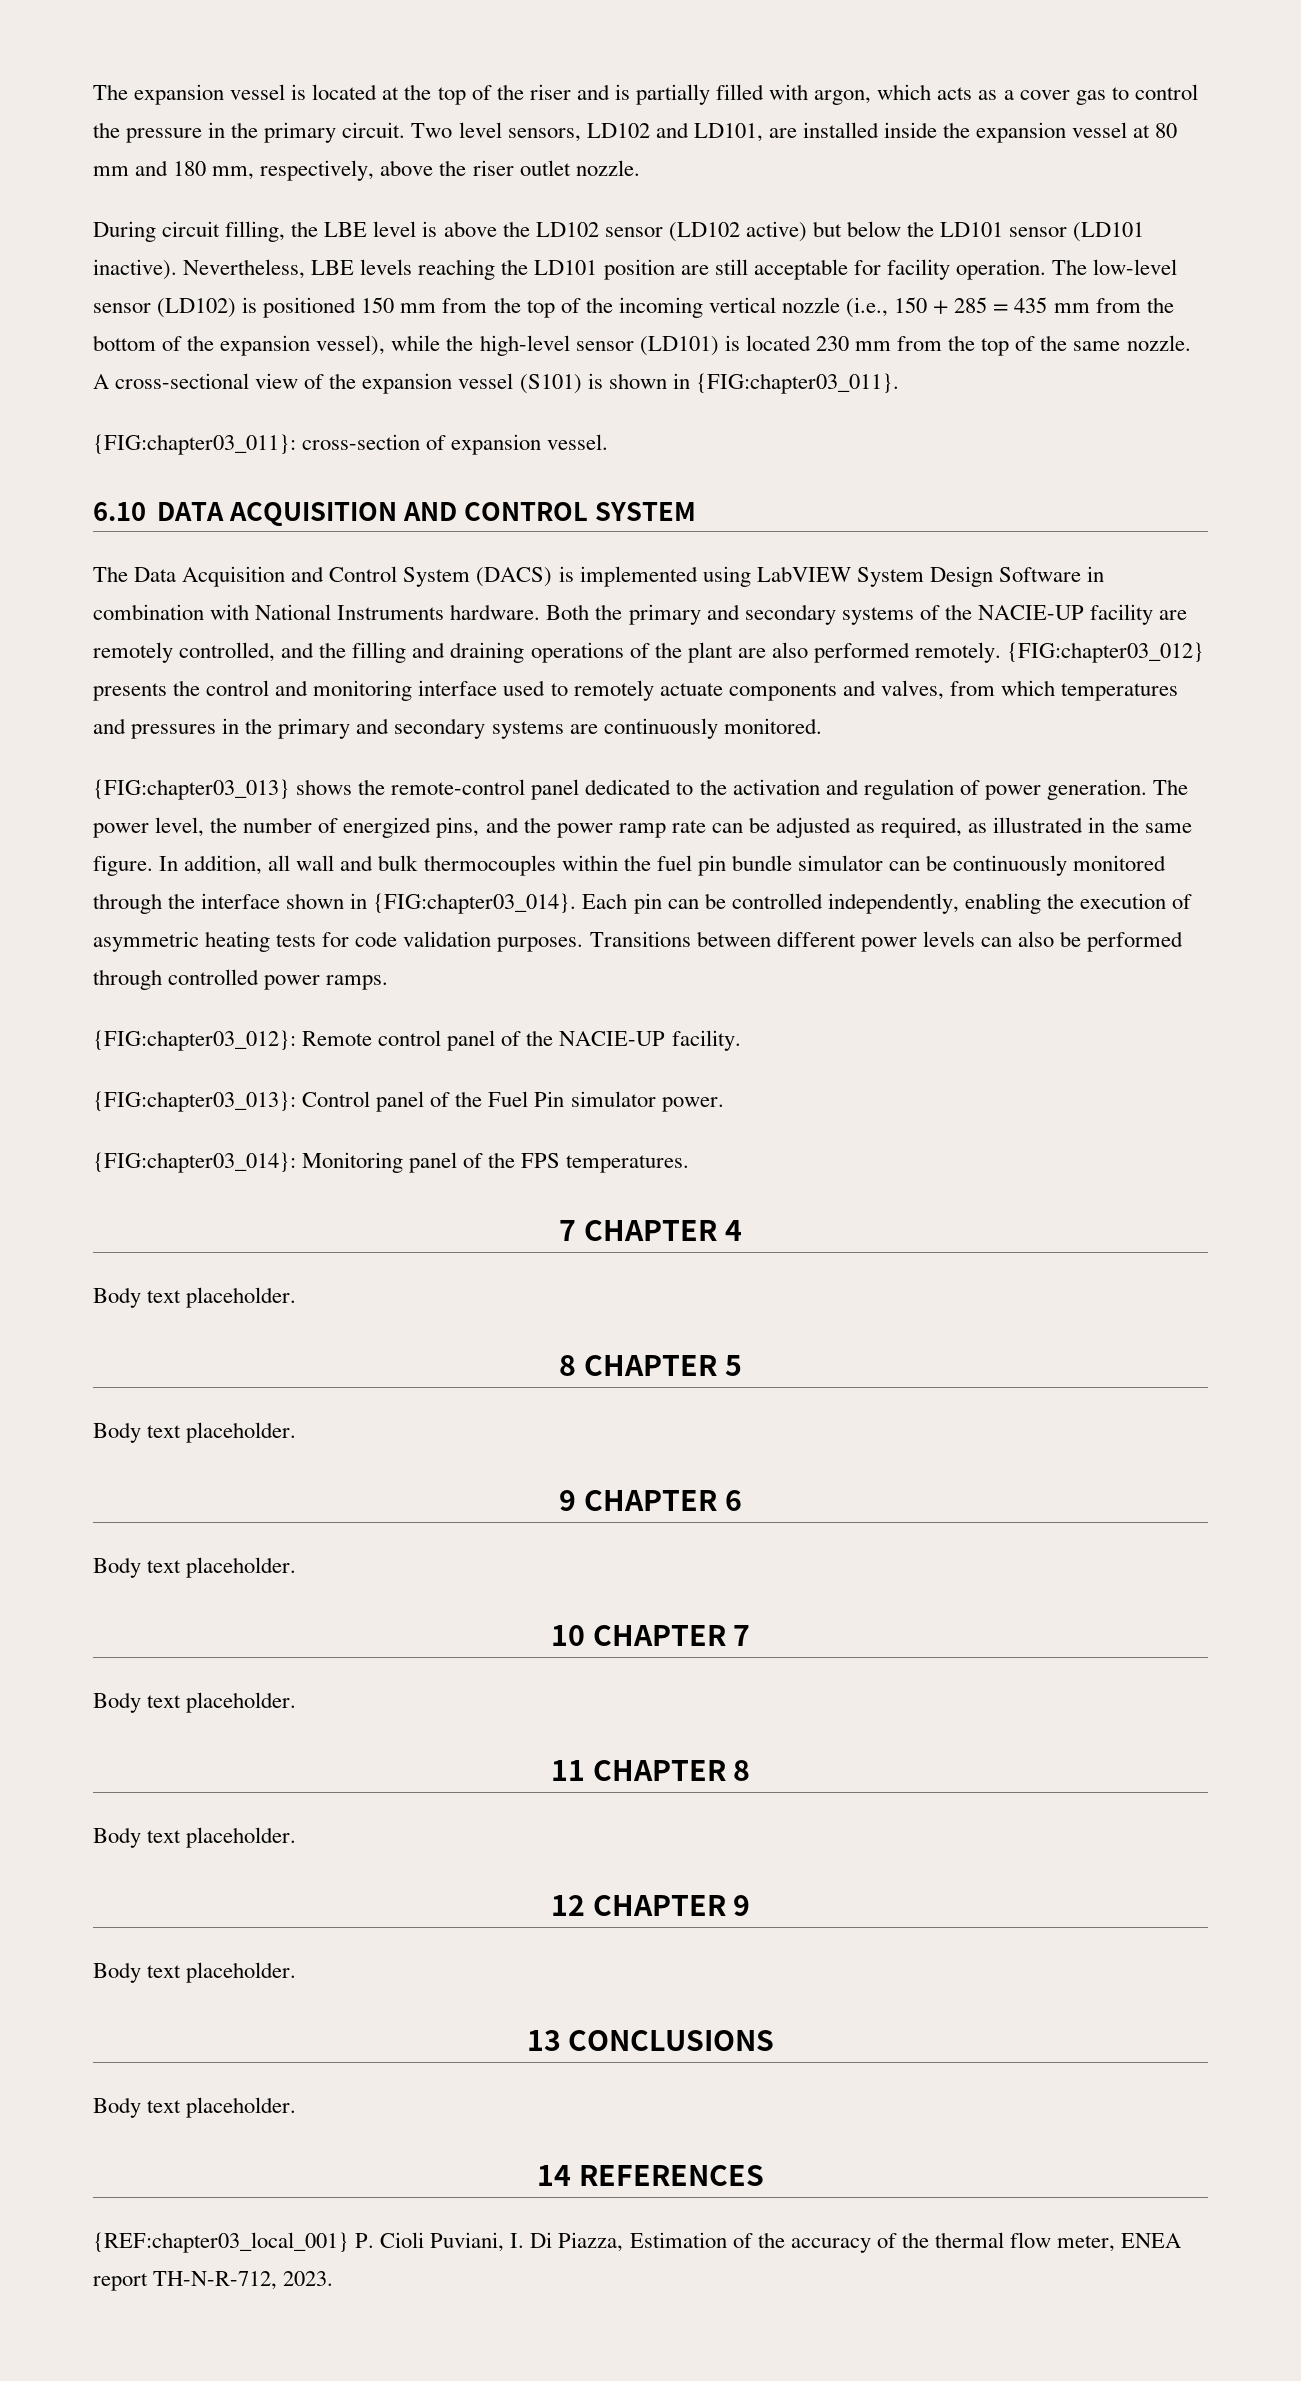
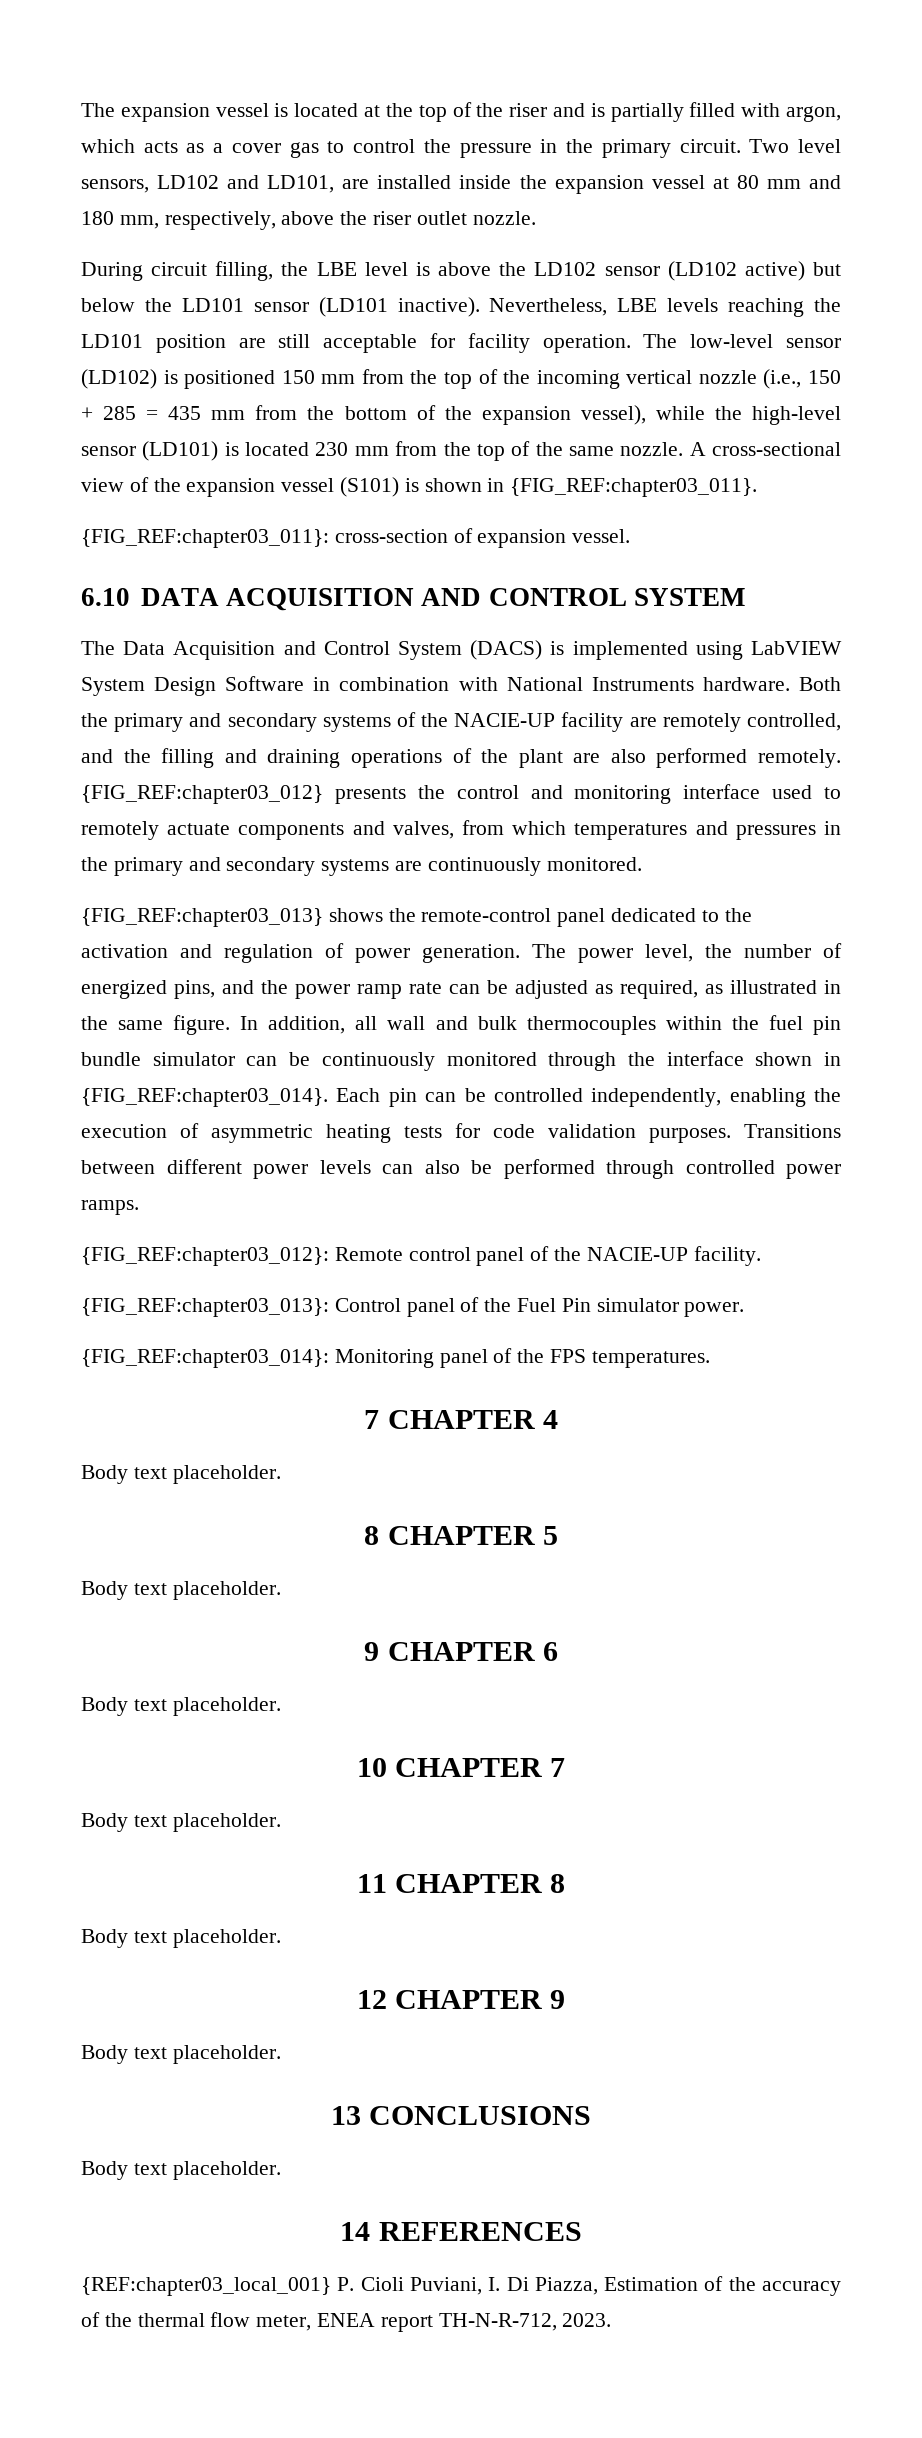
- A cross-sectional view of the expansion vessel (S101) is shown in {FIG:chapter03_011}.
- {FIG:chapter03_011}: cross-section of expansion vessel.
+ A cross-sectional view of the expansion vessel (S101) is shown in {FIG_REF:chapter03_011}.
+ {FIG_REF:chapter03_011}: cross-section of expansion vessel.
- {FIG:chapter03_012} presents the control and monitoring interface used to remotely actuate components and valves, from which temperatures and pressures in the primary and secondary systems are continuously monitored.
+ {FIG_REF:chapter03_012} presents the control and monitoring interface used to remotely actuate components and valves, from which temperatures and pressures in the primary and secondary systems are continuously monitored.
- {FIG:chapter03_013} shows the remote-control panel dedicated to the activation and regulation of power generation.
+ {FIG_REF:chapter03_013} shows the remote-control panel dedicated to the activation and regulation of power generation.
- In addition, all wall and bulk thermocouples within the fuel pin bundle simulator can be continuously monitored through the interface shown in {FIG:chapter03_014}.
+ In addition, all wall and bulk thermocouples within the fuel pin bundle simulator can be continuously monitored through the interface shown in {FIG_REF:chapter03_014}.
- {FIG:chapter03_012}: Remote control panel of the NACIE-UP facility.
+ {FIG_REF:chapter03_012}: Remote control panel of the NACIE-UP facility.
- {FIG:chapter03_013}: Control panel of the Fuel Pin simulator power.
+ {FIG_REF:chapter03_013}: Control panel of the Fuel Pin simulator power.
- {FIG:chapter03_014}: Monitoring panel of the FPS temperatures.
+ {FIG_REF:chapter03_014}: Monitoring panel of the FPS temperatures.

